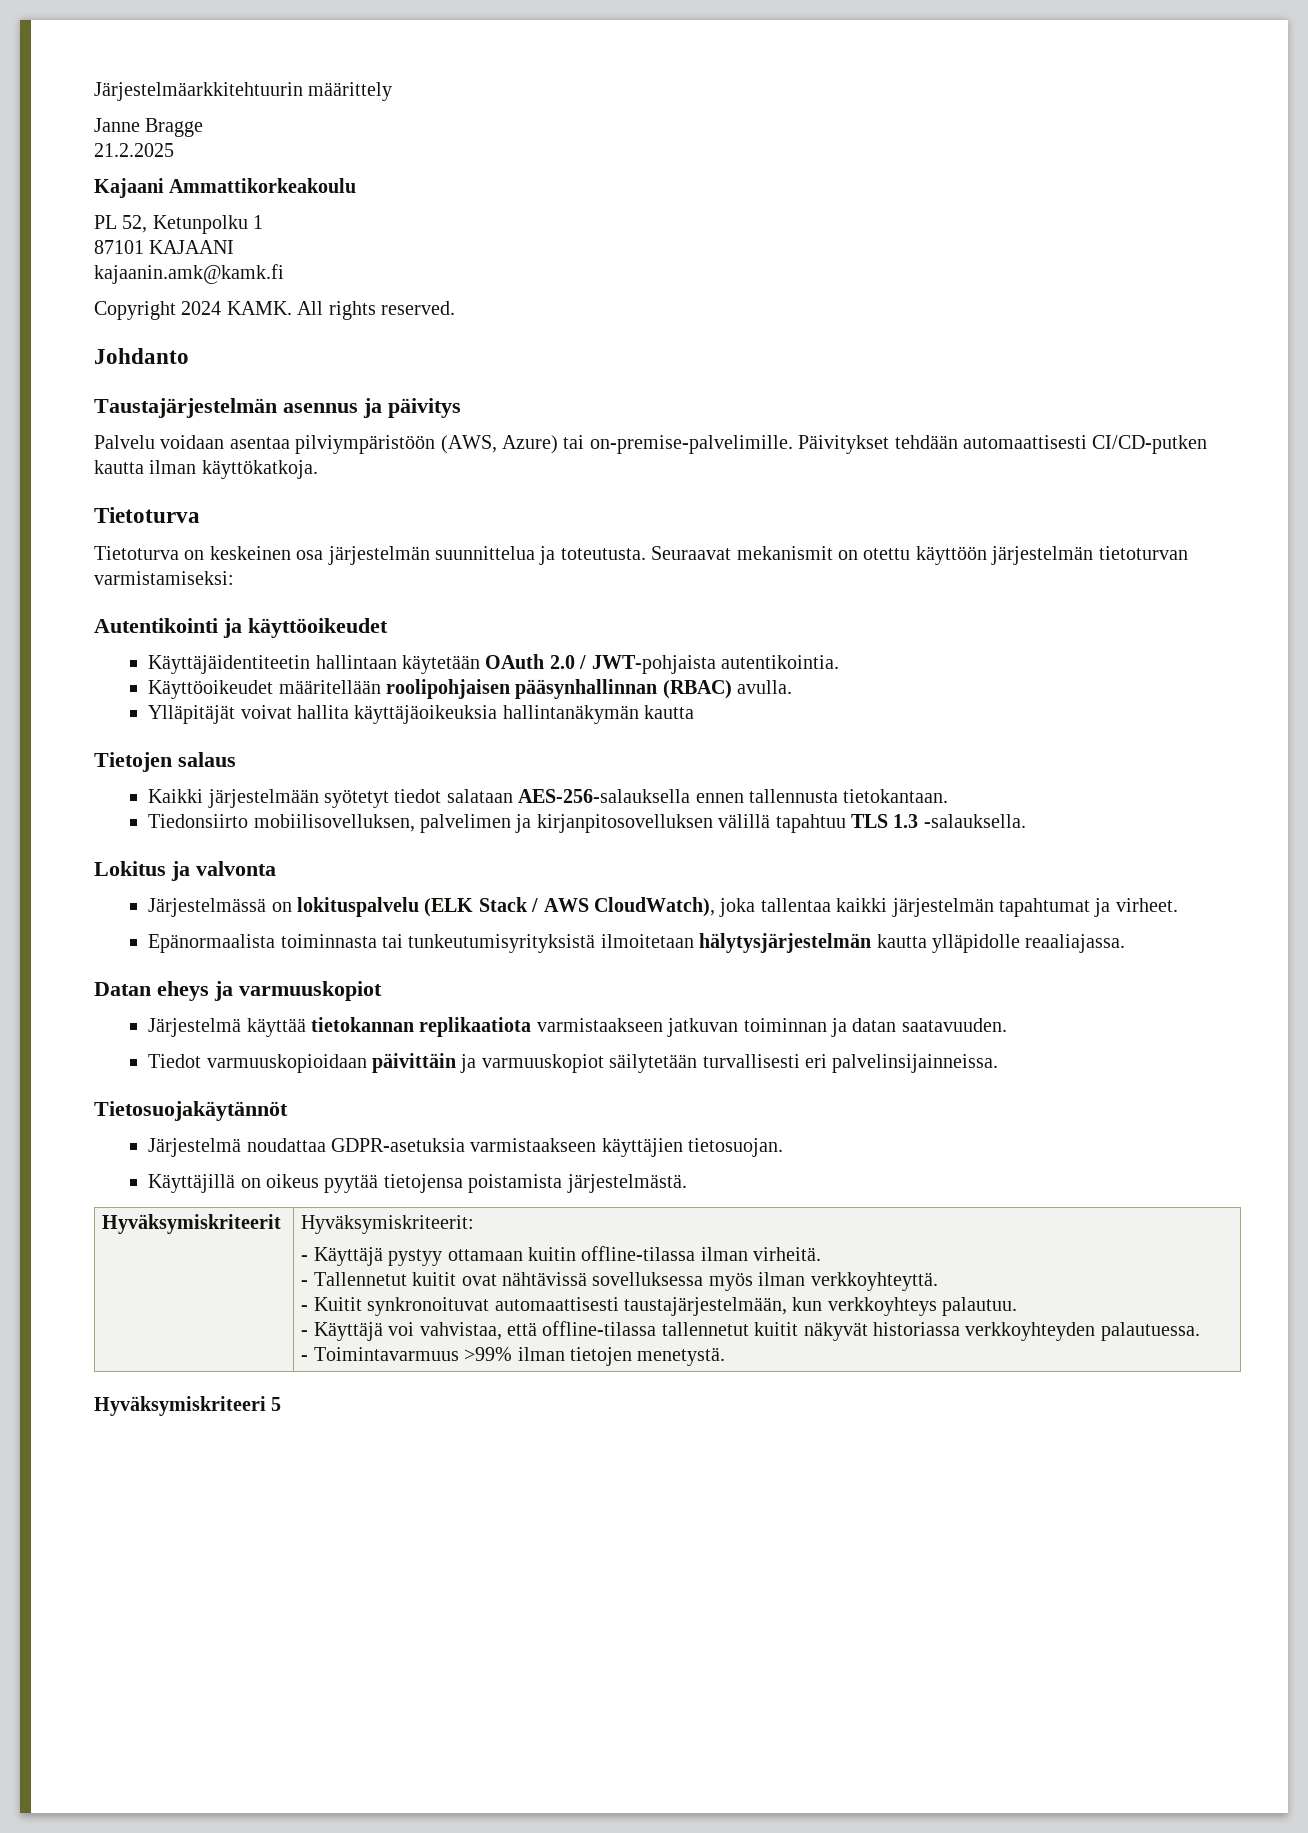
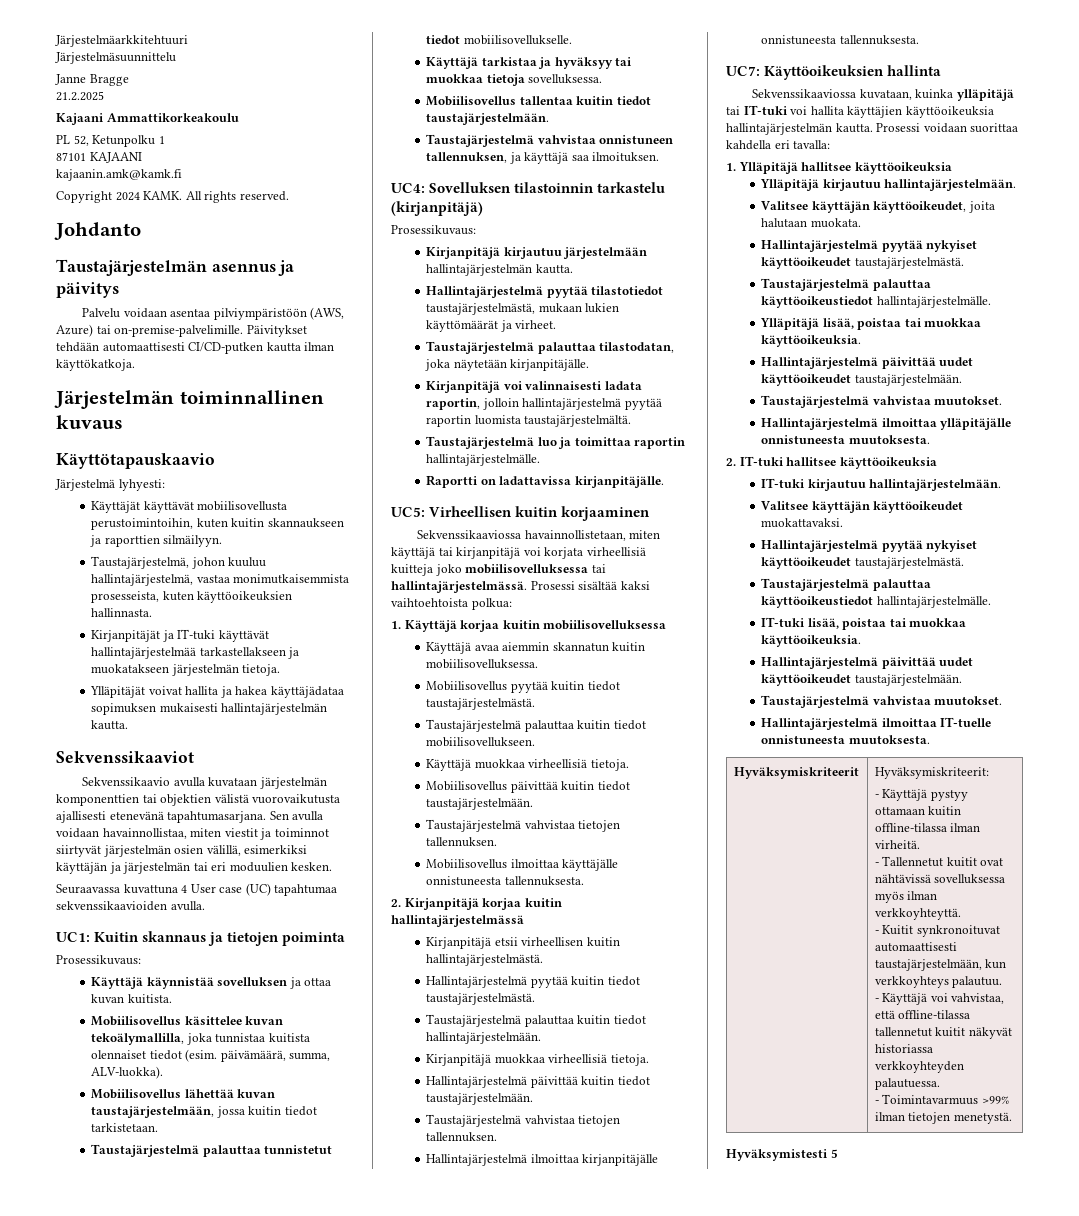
- Järjestelmäarkkitehtuurin määrittely
+ Järjestelmäarkkitehtuuri
+ Järjestelmäsuunnittelu
  Päivitykset tehdään automaattisesti CI/CD-putken kautta ilman käyttökatkoja.
- Tietoturva
- Tietoturva on keskeinen osa järjestelmän suunnittelua ja toteutusta. Seuraavat mekanismit on otettu käyttöön järjestelmän tietoturvan varmistamiseksi:
- Autentikointi ja käyttöoikeudet
- Käyttäjäidentiteetin hallintaan käytetään OAuth 2.0 / JWT-pohjaista autentikointia.
- Käyttöoikeudet määritellään roolipohjaisen pääsynhallinnan (RBAC) avulla.
- Ylläpitäjät voivat hallita käyttäjäoikeuksia hallintanäkymän kautta
- Tietojen salaus
- Kaikki järjestelmään syötetyt tiedot salataan AES-256-salauksella ennen tallennusta tietokantaan.
- Tiedonsiirto mobiilisovelluksen, palvelimen ja kirjanpitosovelluksen välillä tapahtuu TLS 1.3 -salauksella.
- Lokitus ja valvonta
- Järjestelmässä on lokituspalvelu (ELK Stack / AWS CloudWatch), joka tallentaa kaikki järjestelmän tapahtumat ja virheet.
- Epänormaalista toiminnasta tai tunkeutumisyrityksistä ilmoitetaan hälytysjärjestelmän kautta ylläpidolle reaaliajassa.
- Datan eheys ja varmuuskopiot
- Järjestelmä käyttää tietokannan replikaatiota varmistaakseen jatkuvan toiminnan ja datan saatavuuden.
- Tiedot varmuuskopioidaan päivittäin ja varmuuskopiot säilytetään turvallisesti eri palvelinsijainneissa.
- Tietosuojakäytännöt
- Järjestelmä noudattaa GDPR-asetuksia varmistaakseen käyttäjien tietosuojan.
- Käyttäjillä on oikeus pyytää tietojensa poistamista järjestelmästä.
+ Järjestelmän toiminnallinen kuvaus
+ Käyttötapauskaavio
+ Järjestelmä lyhyesti:
+ Käyttäjät käyttävät mobiilisovellusta perustoimintoihin, kuten kuitin skannaukseen ja raporttien silmäilyyn.
+ Taustajärjestelmä, johon kuuluu hallintajärjestelmä, vastaa monimutkaisemmista prosesseista, kuten käyttöoikeuksien hallinnasta.
+ Kirjanpitäjät ja IT-tuki käyttävät hallintajärjestelmää tarkastellakseen ja muokatakseen järjestelmän tietoja.
+ Ylläpitäjät voivat hallita ja hakea käyttäjädataa sopimuksen mukaisesti hallintajärjestelmän kautta.
+ Sekvenssikaaviot
+ Sekvenssikaavio avulla kuvataan järjestelmän komponenttien tai objektien välistä vuorovaikutusta ajallisesti etenevänä tapahtumasarjana. Sen avulla voidaan havainnollistaa, miten viestit ja toiminnot siirtyvät järjestelmän osien välillä, esimerkiksi käyttäjän ja järjestelmän tai eri moduulien kesken.
+ Seuraavassa kuvattuna 4 User case (UC) tapahtumaa sekvenssikaavioiden avulla.
+ UC1: Kuitin skannaus ja tietojen poiminta
+ Prosessikuvaus:
+ Käyttäjä käynnistää sovelluksen ja ottaa kuvan kuitista.
+ Mobiilisovellus käsittelee kuvan tekoälymallilla, joka tunnistaa kuitista olennaiset tiedot (esim. päivämäärä, summa, ALV-luokka).
+ Mobiilisovellus lähettää kuvan taustajärjestelmään, jossa kuitin tiedot tarkistetaan.
+ Taustajärjestelmä palauttaa tunnistetut tiedot mobiilisovellukselle.
+ Käyttäjä tarkistaa ja hyväksyy tai muokkaa tietoja sovelluksessa.
+ Mobiilisovellus tallentaa kuitin tiedot taustajärjestelmään.
+ Taustajärjestelmä vahvistaa onnistuneen tallennuksen, ja käyttäjä saa ilmoituksen.
+ UC4: Sovelluksen tilastoinnin tarkastelu (kirjanpitäjä)
+ Prosessikuvaus:
+ Kirjanpitäjä kirjautuu järjestelmään hallintajärjestelmän kautta.
+ Hallintajärjestelmä pyytää tilastotiedot taustajärjestelmästä, mukaan lukien käyttömäärät ja virheet.
+ Taustajärjestelmä palauttaa tilastodatan, joka näytetään kirjanpitäjälle.
+ Kirjanpitäjä voi valinnaisesti ladata raportin, jolloin hallintajärjestelmä pyytää raportin luomista taustajärjestelmältä.
+ Taustajärjestelmä luo ja toimittaa raportin hallintajärjestelmälle.
+ Raportti on ladattavissa kirjanpitäjälle.
+ UC5: Virheellisen kuitin korjaaminen
+ Sekvenssikaaviossa havainnollistetaan, miten käyttäjä tai kirjanpitäjä voi korjata virheellisiä kuitteja joko mobiilisovelluksessa tai hallintajärjestelmässä. Prosessi sisältää kaksi vaihtoehtoista polkua:
+ 1. Käyttäjä korjaa kuitin mobiilisovelluksessa
+ Käyttäjä avaa aiemmin skannatun kuitin mobiilisovelluksessa.
+ Mobiilisovellus pyytää kuitin tiedot taustajärjestelmästä.
+ Taustajärjestelmä palauttaa kuitin tiedot mobiilisovellukseen.
+ Käyttäjä muokkaa virheellisiä tietoja.
+ Mobiilisovellus päivittää kuitin tiedot taustajärjestelmään.
+ Taustajärjestelmä vahvistaa tietojen tallennuksen.
+ Mobiilisovellus ilmoittaa käyttäjälle onnistuneesta tallennuksesta.
+ 2. Kirjanpitäjä korjaa kuitin hallintajärjestelmässä
+ Kirjanpitäjä etsii virheellisen kuitin hallintajärjestelmästä.
+ Hallintajärjestelmä pyytää kuitin tiedot taustajärjestelmästä.
+ Taustajärjestelmä palauttaa kuitin tiedot hallintajärjestelmään.
+ Kirjanpitäjä muokkaa virheellisiä tietoja.
+ Hallintajärjestelmä päivittää kuitin tiedot taustajärjestelmään.
+ Taustajärjestelmä vahvistaa tietojen tallennuksen.
+ Hallintajärjestelmä ilmoittaa kirjanpitäjälle onnistuneesta tallennuksesta.
+ UC7: Käyttöoikeuksien hallinta
+ Sekvenssikaaviossa kuvataan, kuinka ylläpitäjä tai IT-tuki voi hallita käyttäjien käyttöoikeuksia hallintajärjestelmän kautta. Prosessi voidaan suorittaa kahdella eri tavalla:
+ 1. Ylläpitäjä hallitsee käyttöoikeuksia
+ Ylläpitäjä kirjautuu hallintajärjestelmään.
+ Valitsee käyttäjän käyttöoikeudet, joita halutaan muokata.
+ Hallintajärjestelmä pyytää nykyiset käyttöoikeudet taustajärjestelmästä.
+ Taustajärjestelmä palauttaa käyttöoikeustiedot hallintajärjestelmälle.
+ Ylläpitäjä lisää, poistaa tai muokkaa käyttöoikeuksia.
+ Hallintajärjestelmä päivittää uudet käyttöoikeudet taustajärjestelmään.
+ Taustajärjestelmä vahvistaa muutokset.
+ Hallintajärjestelmä ilmoittaa ylläpitäjälle onnistuneesta muutoksesta.
+ 2. IT-tuki hallitsee käyttöoikeuksia
+ IT-tuki kirjautuu hallintajärjestelmään.
+ Valitsee käyttäjän käyttöoikeudet muokattavaksi.
+ Hallintajärjestelmä pyytää nykyiset käyttöoikeudet taustajärjestelmästä.
+ Taustajärjestelmä palauttaa käyttöoikeustiedot hallintajärjestelmälle.
+ IT-tuki lisää, poistaa tai muokkaa käyttöoikeuksia.
+ Hallintajärjestelmä päivittää uudet käyttöoikeudet taustajärjestelmään.
+ Taustajärjestelmä vahvistaa muutokset.
+ Hallintajärjestelmä ilmoittaa IT-tuelle onnistuneesta muutoksesta.
- Hyväksymiskriteeri 5
+ Hyväksymistesti 5

